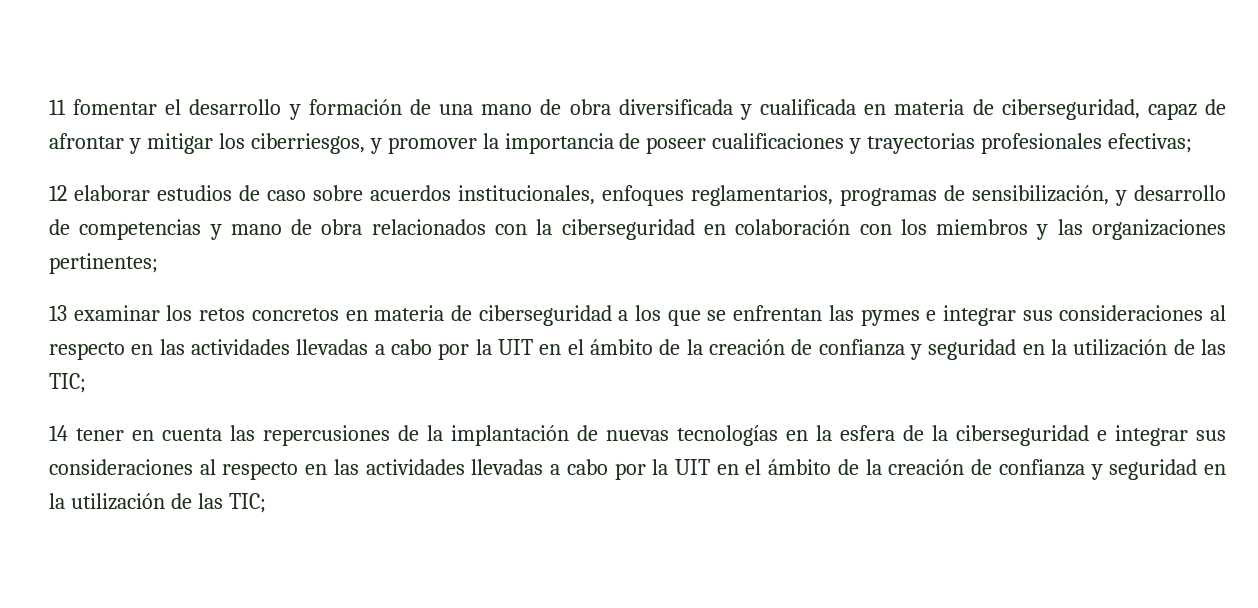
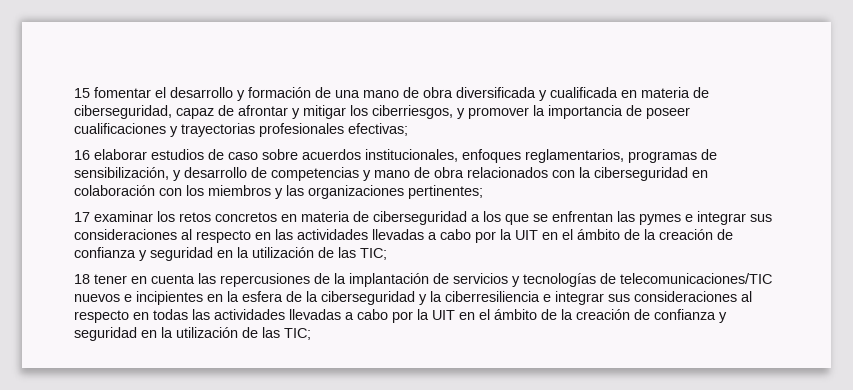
- 11 fomentar el desarrollo y formación de una mano de obra diversificada y cualificada en materia de ciberseguridad, capaz de afrontar y mitigar los ciberriesgos, y promover la importancia de poseer cualificaciones y trayectorias profesionales efectivas;
+ 15 fomentar el desarrollo y formación de una mano de obra diversificada y cualificada en materia de ciberseguridad, capaz de afrontar y mitigar los ciberriesgos, y promover la importancia de poseer cualificaciones y trayectorias profesionales efectivas;
- 12 elaborar estudios de caso sobre acuerdos institucionales, enfoques reglamentarios, programas de sensibilización, y desarrollo de competencias y mano de obra relacionados con la ciberseguridad en colaboración con los miembros y las organizaciones pertinentes;
+ 16 elaborar estudios de caso sobre acuerdos institucionales, enfoques reglamentarios, programas de sensibilización, y desarrollo de competencias y mano de obra relacionados con la ciberseguridad en colaboración con los miembros y las organizaciones pertinentes;
- 13 examinar los retos concretos en materia de ciberseguridad a los que se enfrentan las pymes e integrar sus consideraciones al respecto en las actividades llevadas a cabo por la UIT en el ámbito de la creación de confianza y seguridad en la utilización de las TIC;
+ 17 examinar los retos concretos en materia de ciberseguridad a los que se enfrentan las pymes e integrar sus consideraciones al respecto en las actividades llevadas a cabo por la UIT en el ámbito de la creación de confianza y seguridad en la utilización de las TIC;
- 14 tener en cuenta las repercusiones de la implantación de nuevas tecnologías en la esfera de la ciberseguridad e integrar sus consideraciones al respecto en las actividades llevadas a cabo por la UIT en el ámbito de la creación de confianza y seguridad en la utilización de las TIC;
+ 18 tener en cuenta las repercusiones de la implantación de servicios y tecnologías de telecomunicaciones/TIC nuevos e incipientes en la esfera de la ciberseguridad y la ciberresiliencia e integrar sus consideraciones al respecto en todas las actividades llevadas a cabo por la UIT en el ámbito de la creación de confianza y seguridad en la utilización de las TIC;

